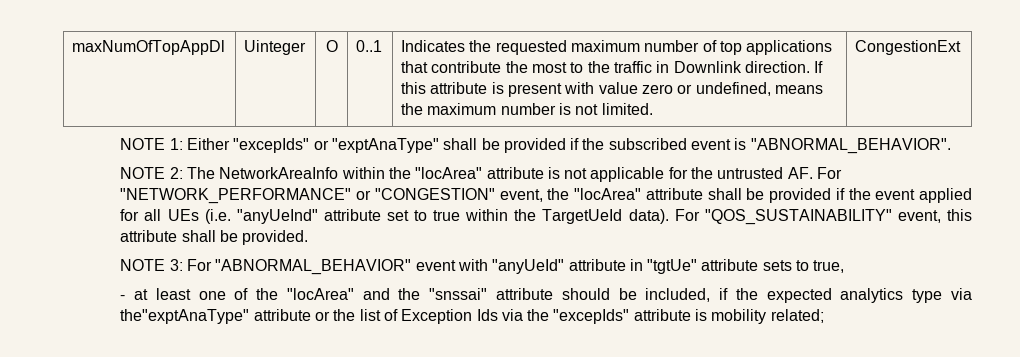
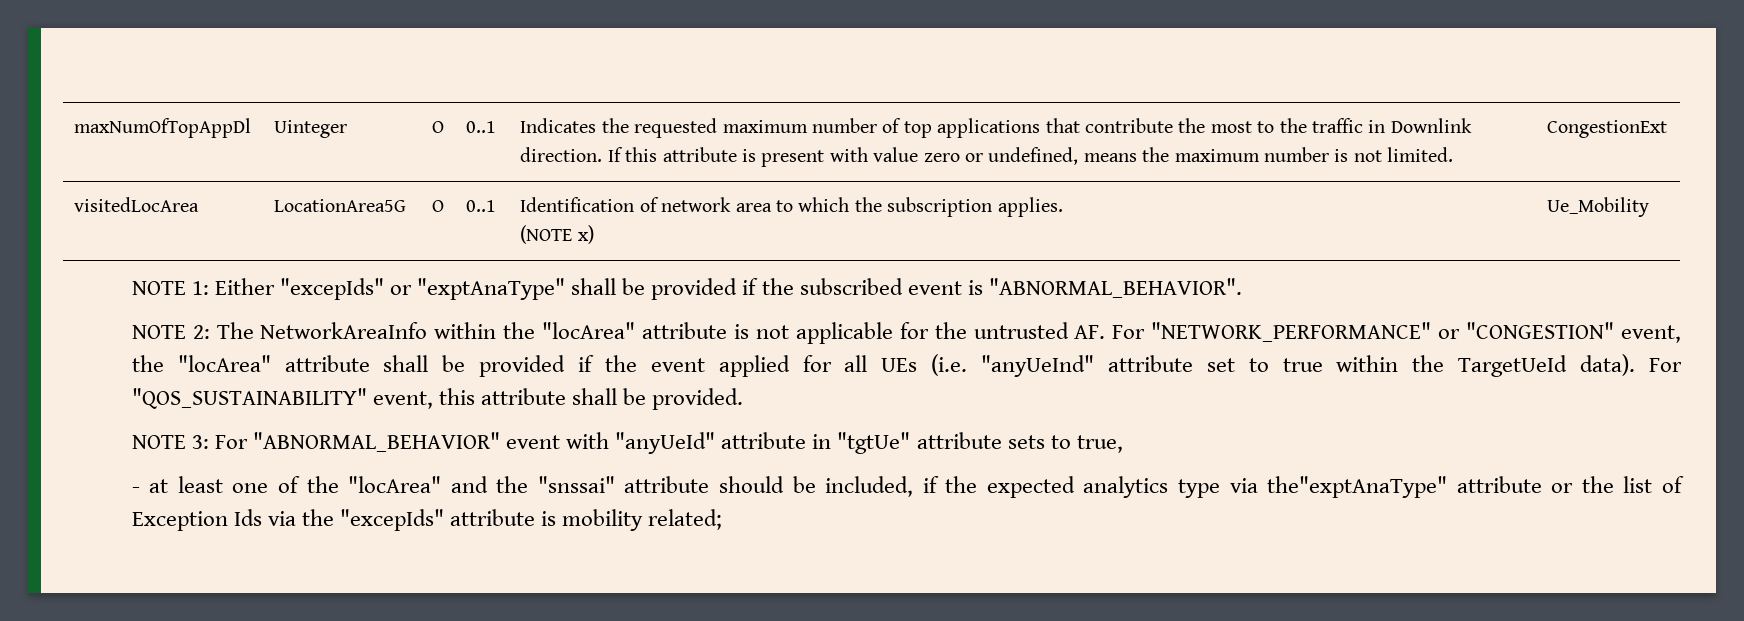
+ visitedLocArea | LocationArea5G | O | 0..1 | Identification of network area to which the subscription applies.
+ (NOTE x) | Ue_Mobility

